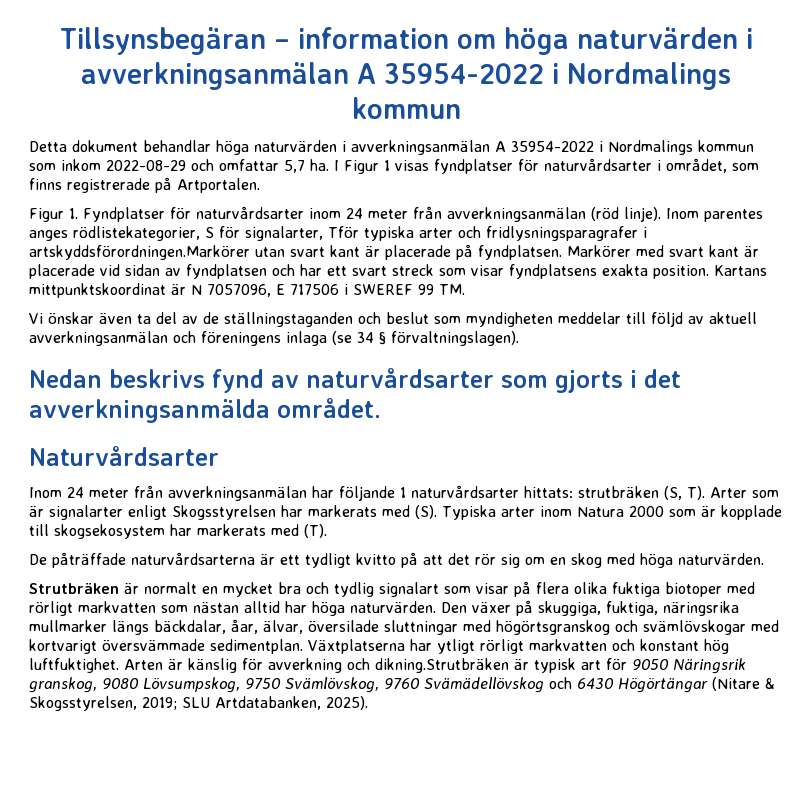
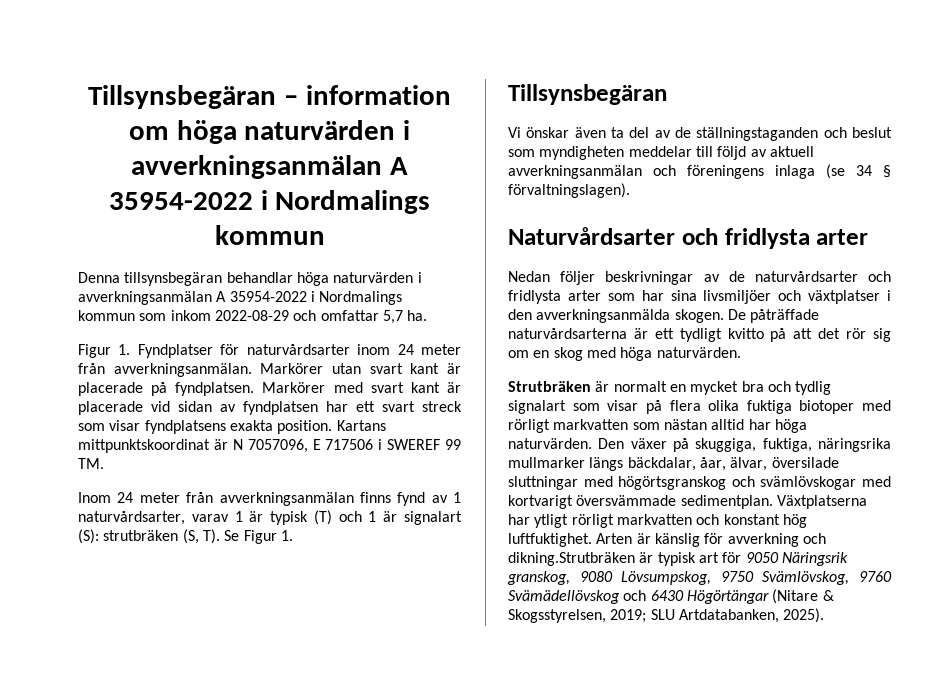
- Detta dokument behandlar höga naturvärden i avverkningsanmälan A 35954-2022 i Nordmalings kommun som inkom 2022-08-29 och omfattar 5,7 ha. I Figur 1 visas fyndplatser för naturvårdsarter i området, som finns registrerade på Artportalen.
+ Denna tillsynsbegäran behandlar höga naturvärden i avverkningsanmälan A 35954-2022 i Nordmalings kommun som inkom 2022-08-29 och omfattar 5,7 ha.
- Figur 1. Fyndplatser för naturvårdsarter inom 24 meter från avverkningsanmälan (röd linje). Inom parentes anges rödlistekategorier, S för signalarter, Tför typiska arter och fridlysningsparagrafer i artskyddsförordningen.Markörer utan svart kant är placerade på fyndplatsen.
+ Figur 1. Fyndplatser för naturvårdsarter inom 24 meter från avverkningsanmälan. Markörer utan svart kant är placerade på fyndplatsen.
- Markörer med svart kant är placerade vid sidan av fyndplatsen och har ett svart streck som visar fyndplatsens exakta position.
+ Markörer med svart kant är placerade vid sidan av fyndplatsen har ett svart streck som visar fyndplatsens exakta position.
+ Inom 24 meter från avverkningsanmälan finns fynd av 1 naturvårdsarter, varav 1 är typisk (T) och 1 är signalart (S): strutbräken (S, T). Se Figur 1.
+ Tillsynsbegäran
- Nedan beskrivs fynd av naturvårdsarter som gjorts i det avverkningsanmälda området.
- Naturvårdsarter
- Inom 24 meter från avverkningsanmälan har följande 1 naturvårdsarter hittats: strutbräken (S, T). Arter som är signalarter enligt Skogsstyrelsen har markerats med (S). Typiska arter inom Natura 2000 som är kopplade till skogsekosystem har markerats med (T).
- De påträffade naturvårdsarterna är ett tydligt kvitto på att det rör sig om en skog med höga naturvärden.
+ Naturvårdsarter och fridlysta arter
+ Nedan följer beskrivningar av de naturvårdsarter och fridlysta arter som har sina livsmiljöer och växtplatser i den avverkningsanmälda skogen. De påträffade naturvårdsarterna är ett tydligt kvitto på att det rör sig om en skog med höga naturvärden.

